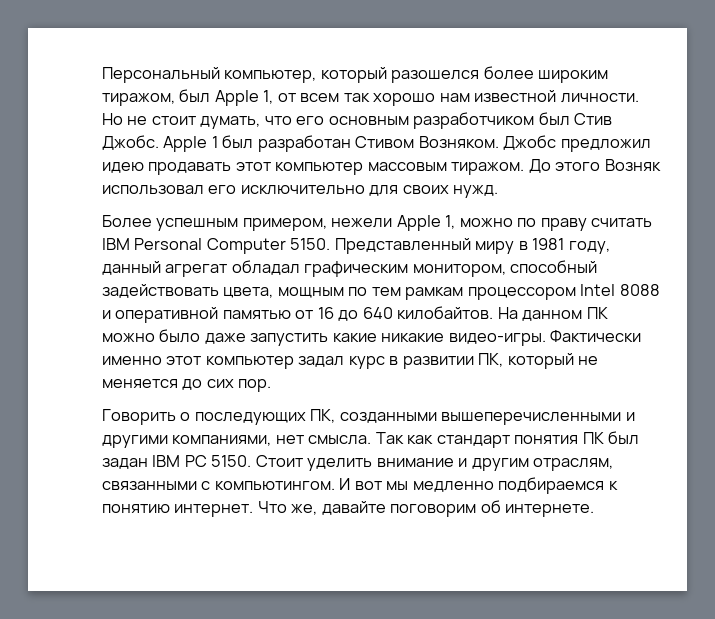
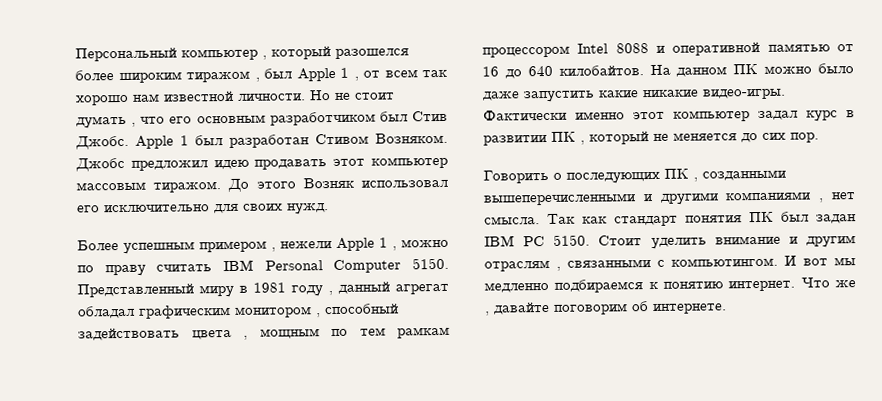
- Персональный компьютер, который разошелся более широким тиражом, был Apple 1, от всем так хорошо нам известной личности.
+ Персональный компьютер , который разошелся более широким тиражом , был Apple 1 , от всем так хорошо нам известной личности.
- Но не стоит думать, что его основным разработчиком был Стив Джобс.
+ Но не стоит думать , что его основным разработчиком был Стив Джобс.
- Более успешным примером, нежели Apple 1, можно по праву считать IBM Personal Computer 5150.
+ Более успешным примером , нежели Apple 1 , можно по праву считать IBM Personal Computer 5150.
- Представленный миру в 1981 году, данный агрегат обладал графическим монитором, способный задействовать цвета, мощным по тем рамкам процессором Intel 8088 и оперативной памятью от 16 до 640 килобайтов.
+ Представленный миру в 1981 году , данный агрегат обладал графическим монитором , способный задействовать цвета , мощным по тем рамкам процессором Intel 8088 и оперативной памятью от 16 до 640 килобайтов.
- Фактически именно этот компьютер задал курс в развитии ПК, который не меняется до сих пор.
+ Фактически именно этот компьютер задал курс в развитии ПК , который не меняется до сих пор.
- Говорить о последующих ПК, созданными вышеперечисленными и другими компаниями, нет смысла.
+ Говорить о последующих ПК , созданными вышеперечисленными и другими компаниями , нет смысла.
- Стоит уделить внимание и другим отраслям, связанными с компьютингом.
+ Стоит уделить внимание и другим отраслям , связанными с компьютингом.
- Что же, давайте поговорим об интернете.
+ Что же , давайте поговорим об интернете.

